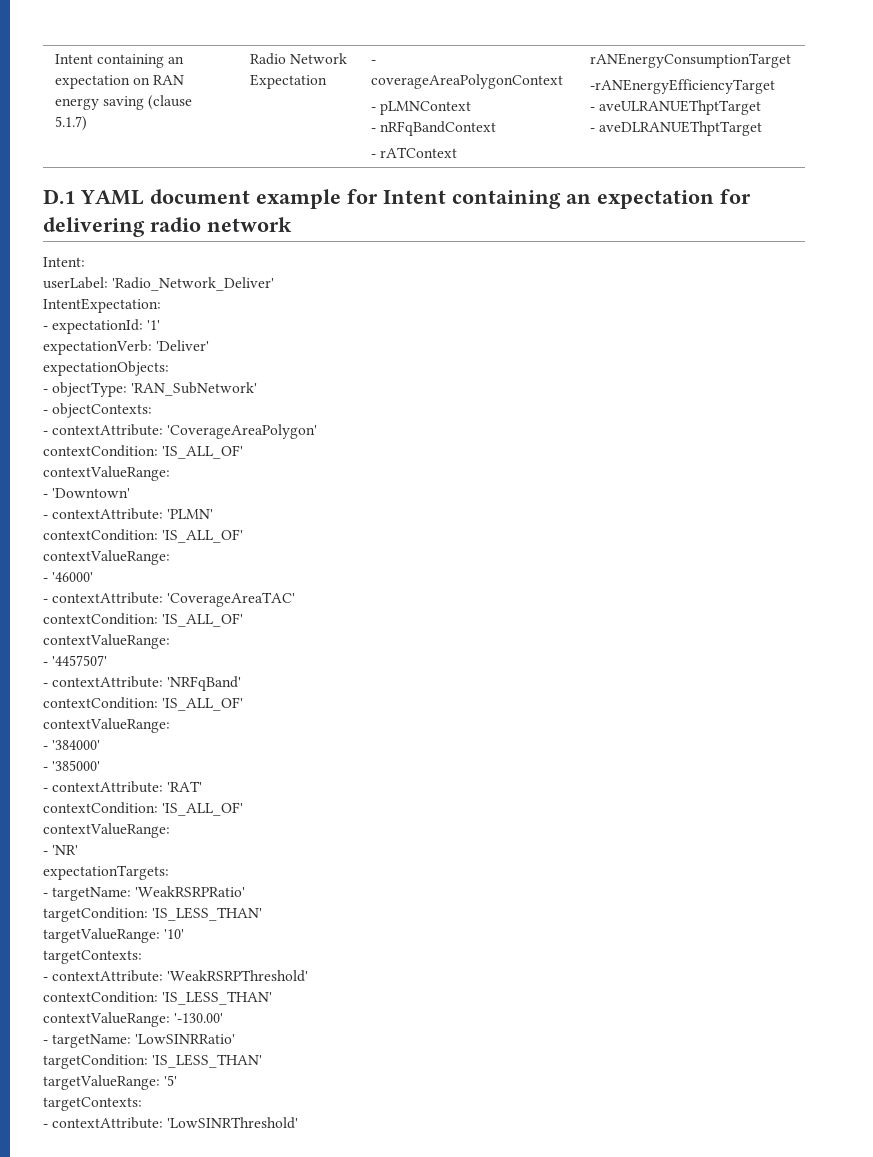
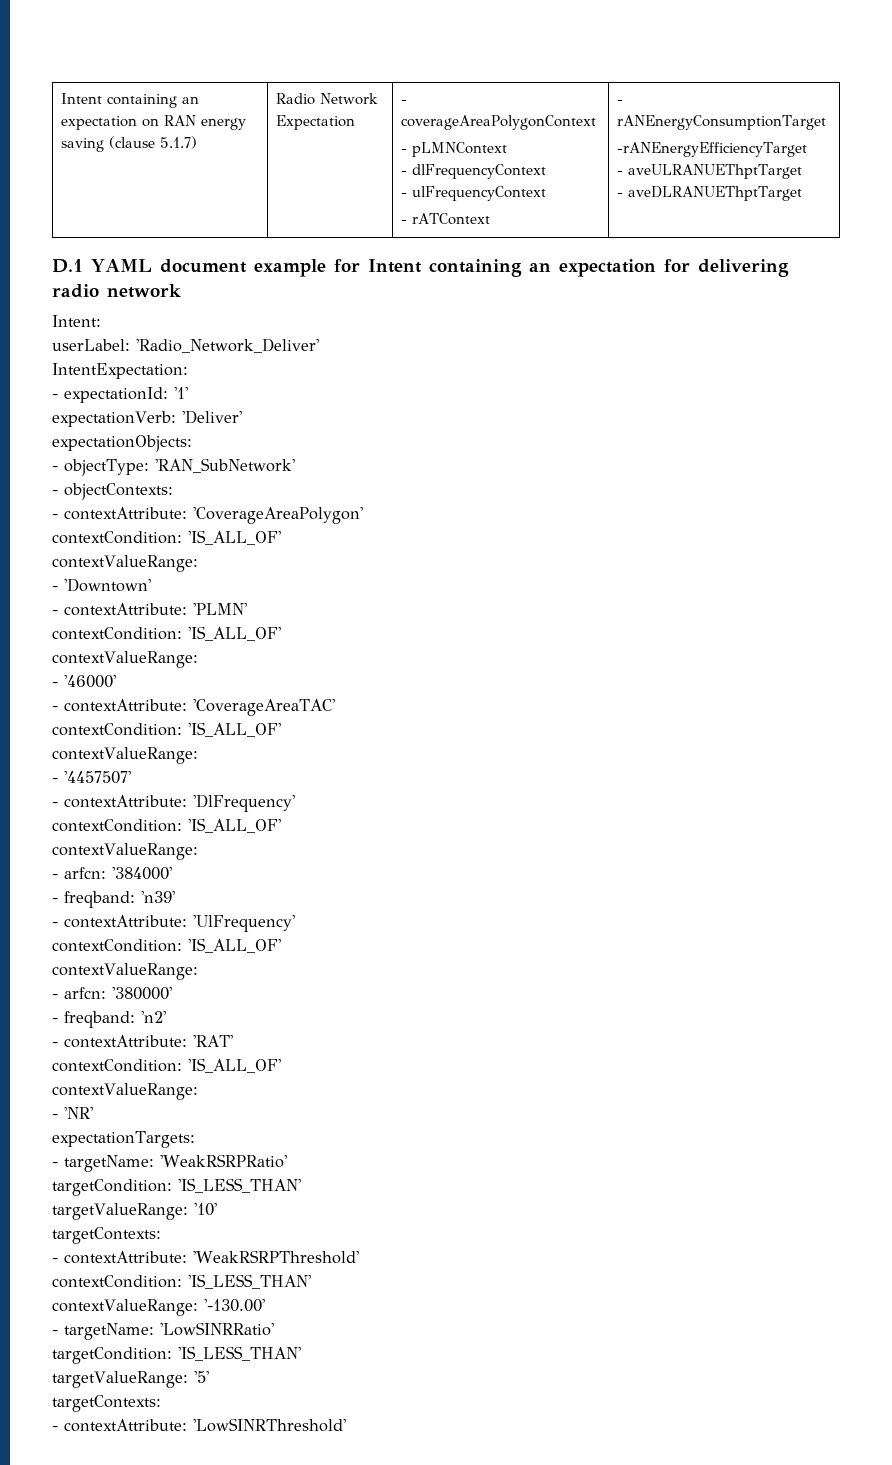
  Intent containing an expectation on RAN energy saving (clause 5.1.7) | Radio Network Expectation | - coverageAreaPolygonContext
  - pLMNContext
- - nRFqBandContext
- - rATContext | rANEnergyConsumptionTarget
+ - dlFrequencyContext
+ - ulFrequencyContext
+ - rATContext | - rANEnergyConsumptionTarget
- - contextAttribute: 'NRFqBand'
+ - contextAttribute: 'DlFrequency'
  contextCondition: 'IS_ALL_OF'
  contextValueRange:
- - '384000'
+ - arfcn: '384000'
- - '385000'
+ - freqband: 'n39'
+ - contextAttribute: 'UlFrequency'
+ contextCondition: 'IS_ALL_OF'
+ contextValueRange:
+ - arfcn: '380000'
+ - freqband: 'n2'

